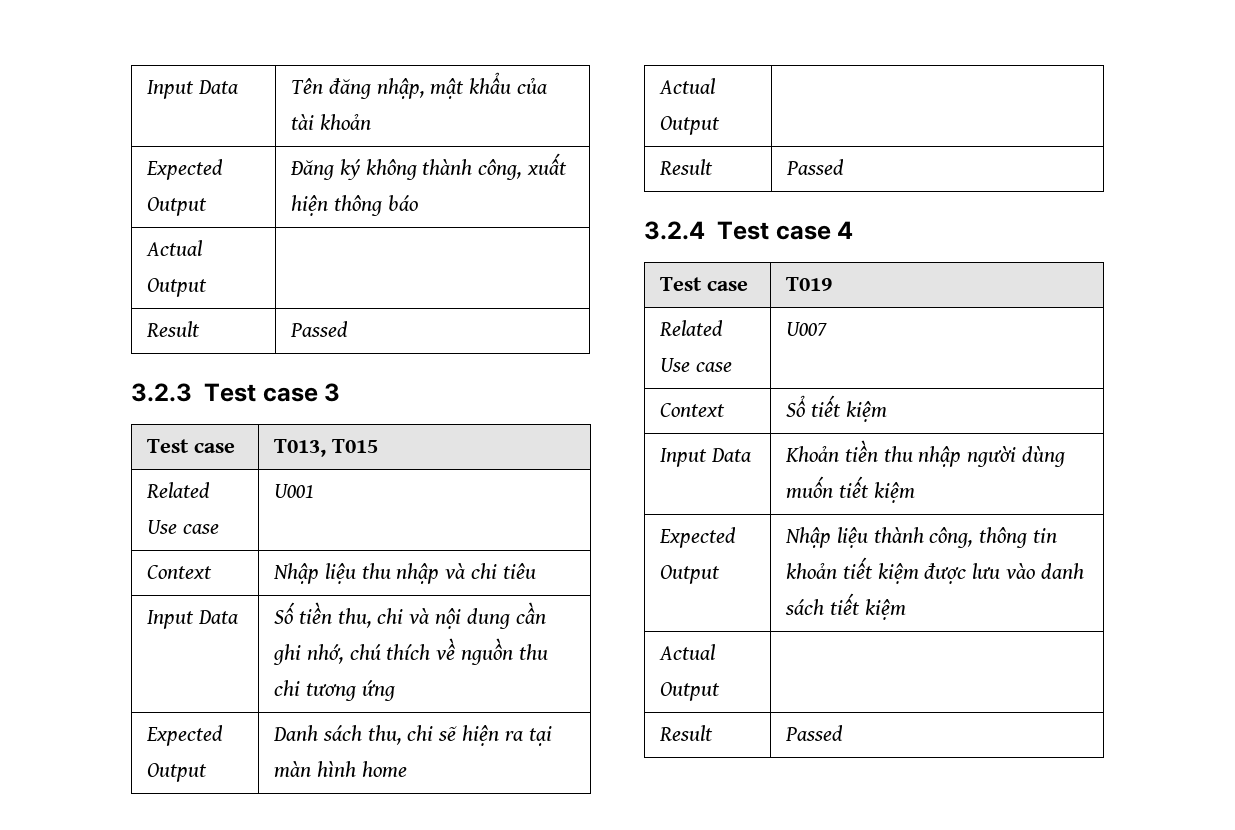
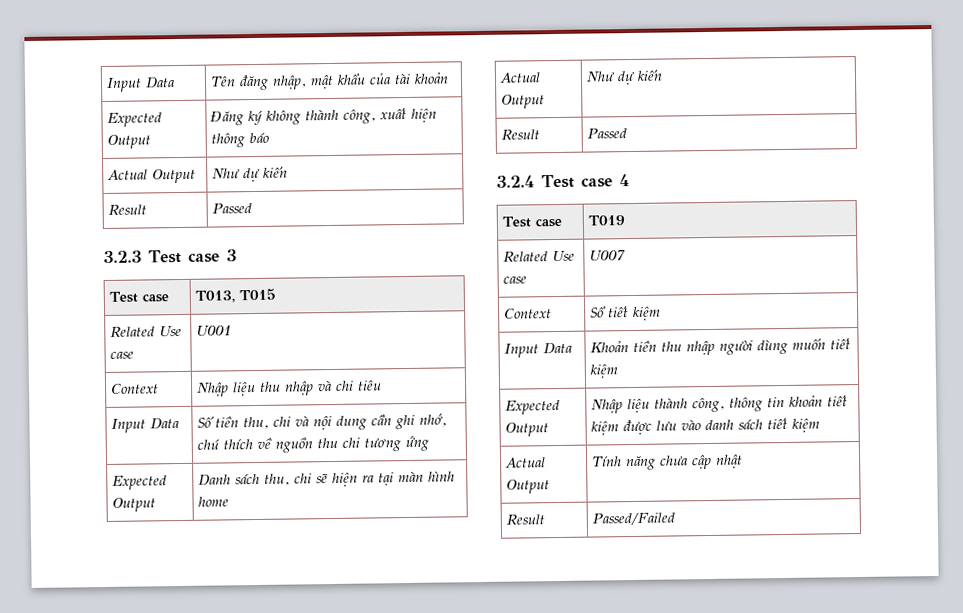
  Expected Output | Đăng ký không thành công, xuất hiện thông báo
- Actual Output |
+ Actual Output | Như dự kiến
  Expected Output | Danh sách thu, chi sẽ hiện ra tại màn hình home
- Actual Output |
+ Actual Output | Như dự kiến
  Expected Output | Nhập liệu thành công, thông tin khoản tiết kiệm được lưu vào danh sách tiết kiệm
- Actual Output |
- Result | Passed
+ Actual Output | Tính năng chưa cập nhật
+ Result | Passed/Failed

